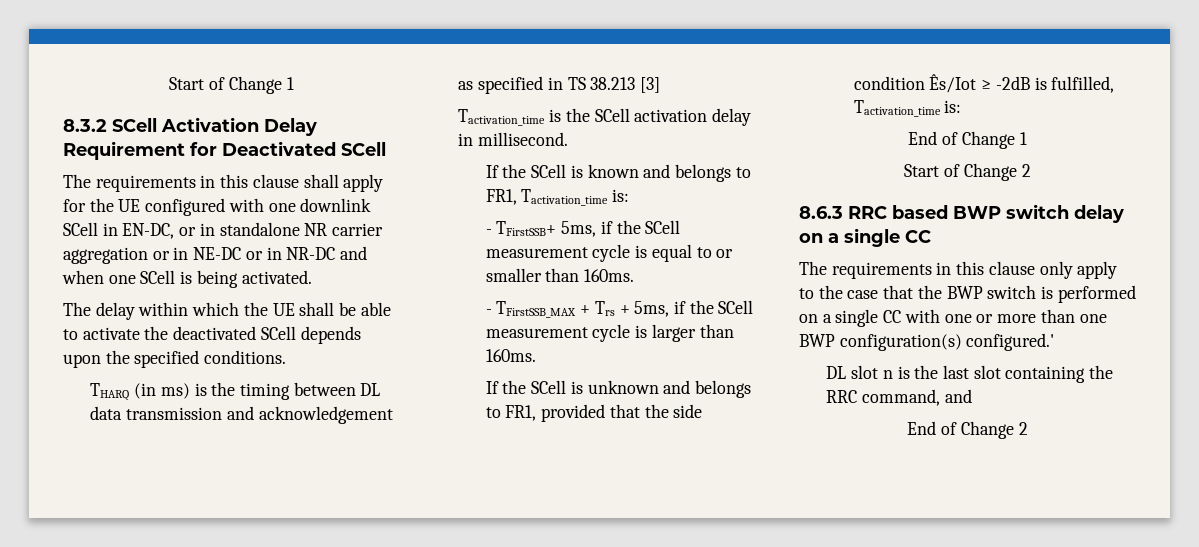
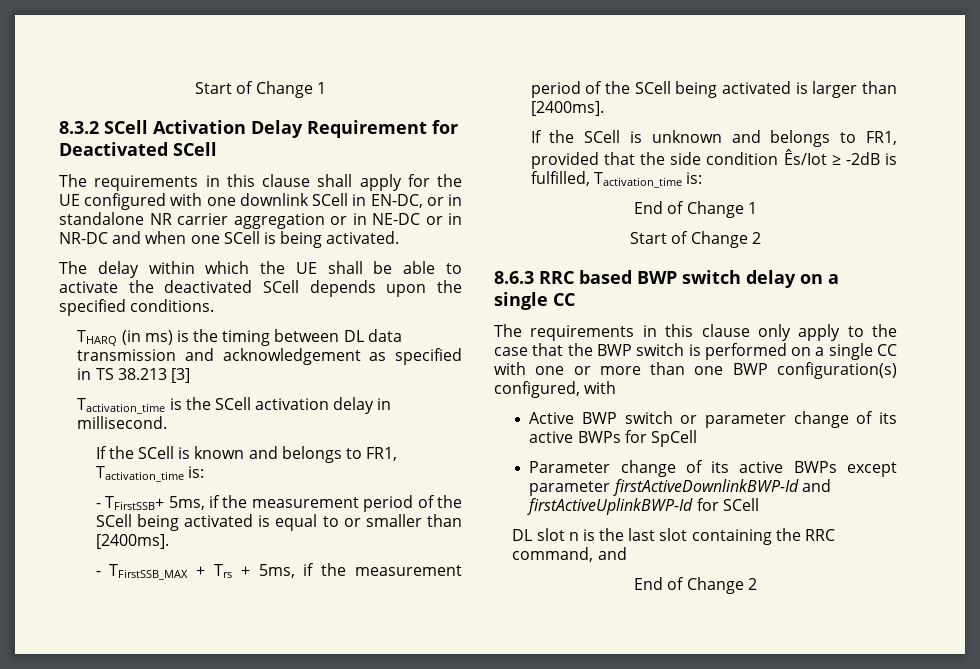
- - TFirstSSB+ 5ms, if the SCell measurement cycle is equal to or smaller than 160ms.
+ - TFirstSSB+ 5ms, if the measurement period of the SCell being activated is equal to or smaller than [2400ms].
- - TFirstSSB_MAX + Trs + 5ms, if the SCell measurement cycle is larger than 160ms.
+ - TFirstSSB_MAX + Trs + 5ms, if the measurement period of the SCell being activated is larger than [2400ms].
- The requirements in this clause only apply to the case that the BWP switch is performed on a single CC with one or more than one BWP configuration(s) configured.'
+ The requirements in this clause only apply to the case that the BWP switch is performed on a single CC with one or more than one BWP configuration(s) configured, with
+ Active BWP switch or parameter change of its active BWPs for SpCell
+ Parameter change of its active BWPs except parameter firstActiveDownlinkBWP-Id and firstActiveUplinkBWP-Id for SCell

